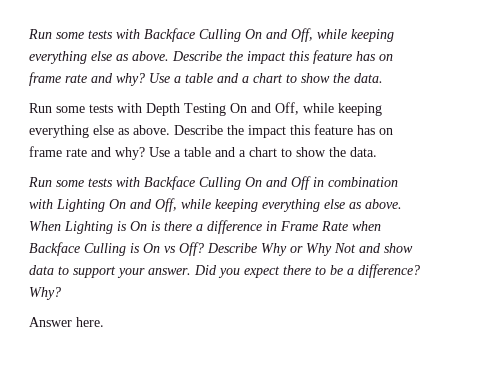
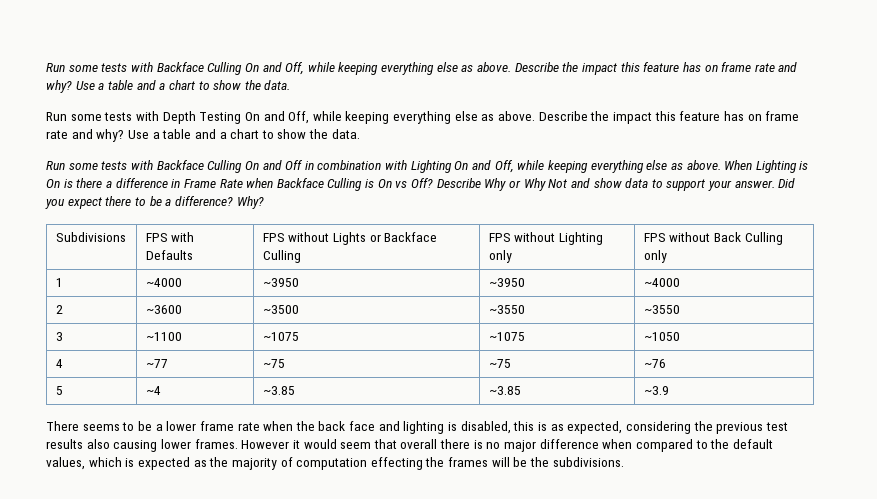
- Answer here.
+ Subdivisions | FPS with Defaults | FPS without Lights or Backface Culling | FPS without Lighting only | FPS without Back Culling only
+ 1 | ~4000 | ~3950 | ~3950 | ~4000
+ 2 | ~3600 | ~3500 | ~3550 | ~3550
+ 3 | ~1100 | ~1075 | ~1075 | ~1050
+ 4 | ~77 | ~75 | ~75 | ~76
+ 5 | ~4 | ~3.85 | ~3.85 | ~3.9
+ There seems to be a lower frame rate when the back face and lighting is disabled, this is as expected, considering the previous test results also causing lower frames. However it would seem that overall there is no major difference when compared to the default values, which is expected as the majority of computation effecting the frames will be the subdivisions.

